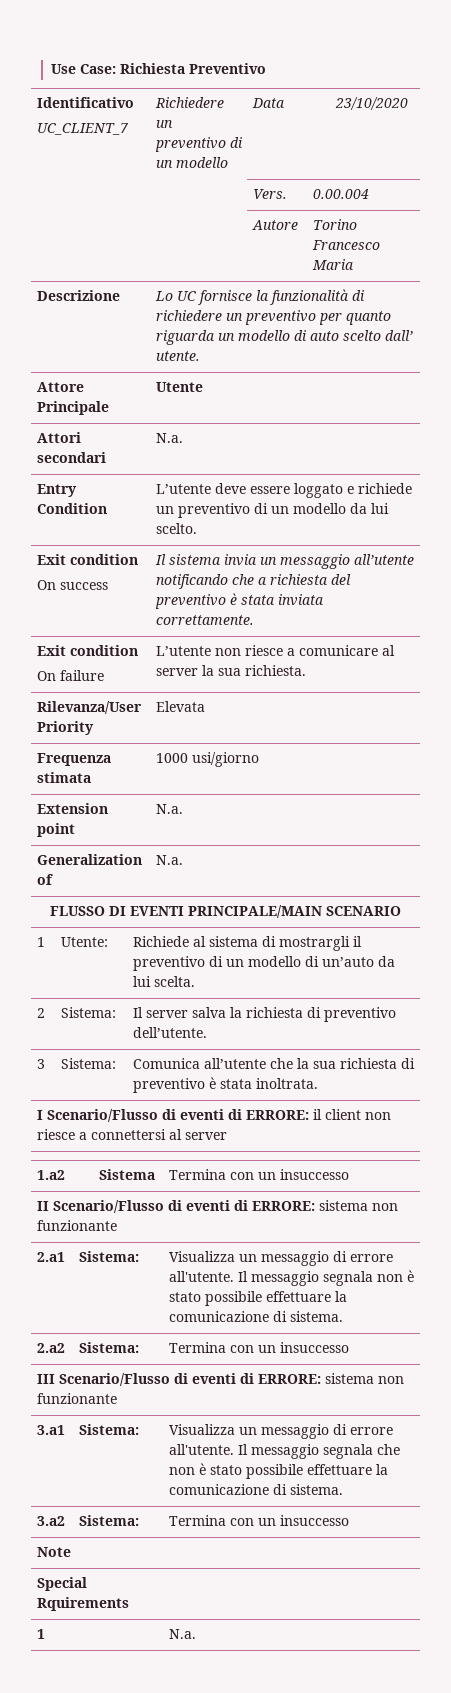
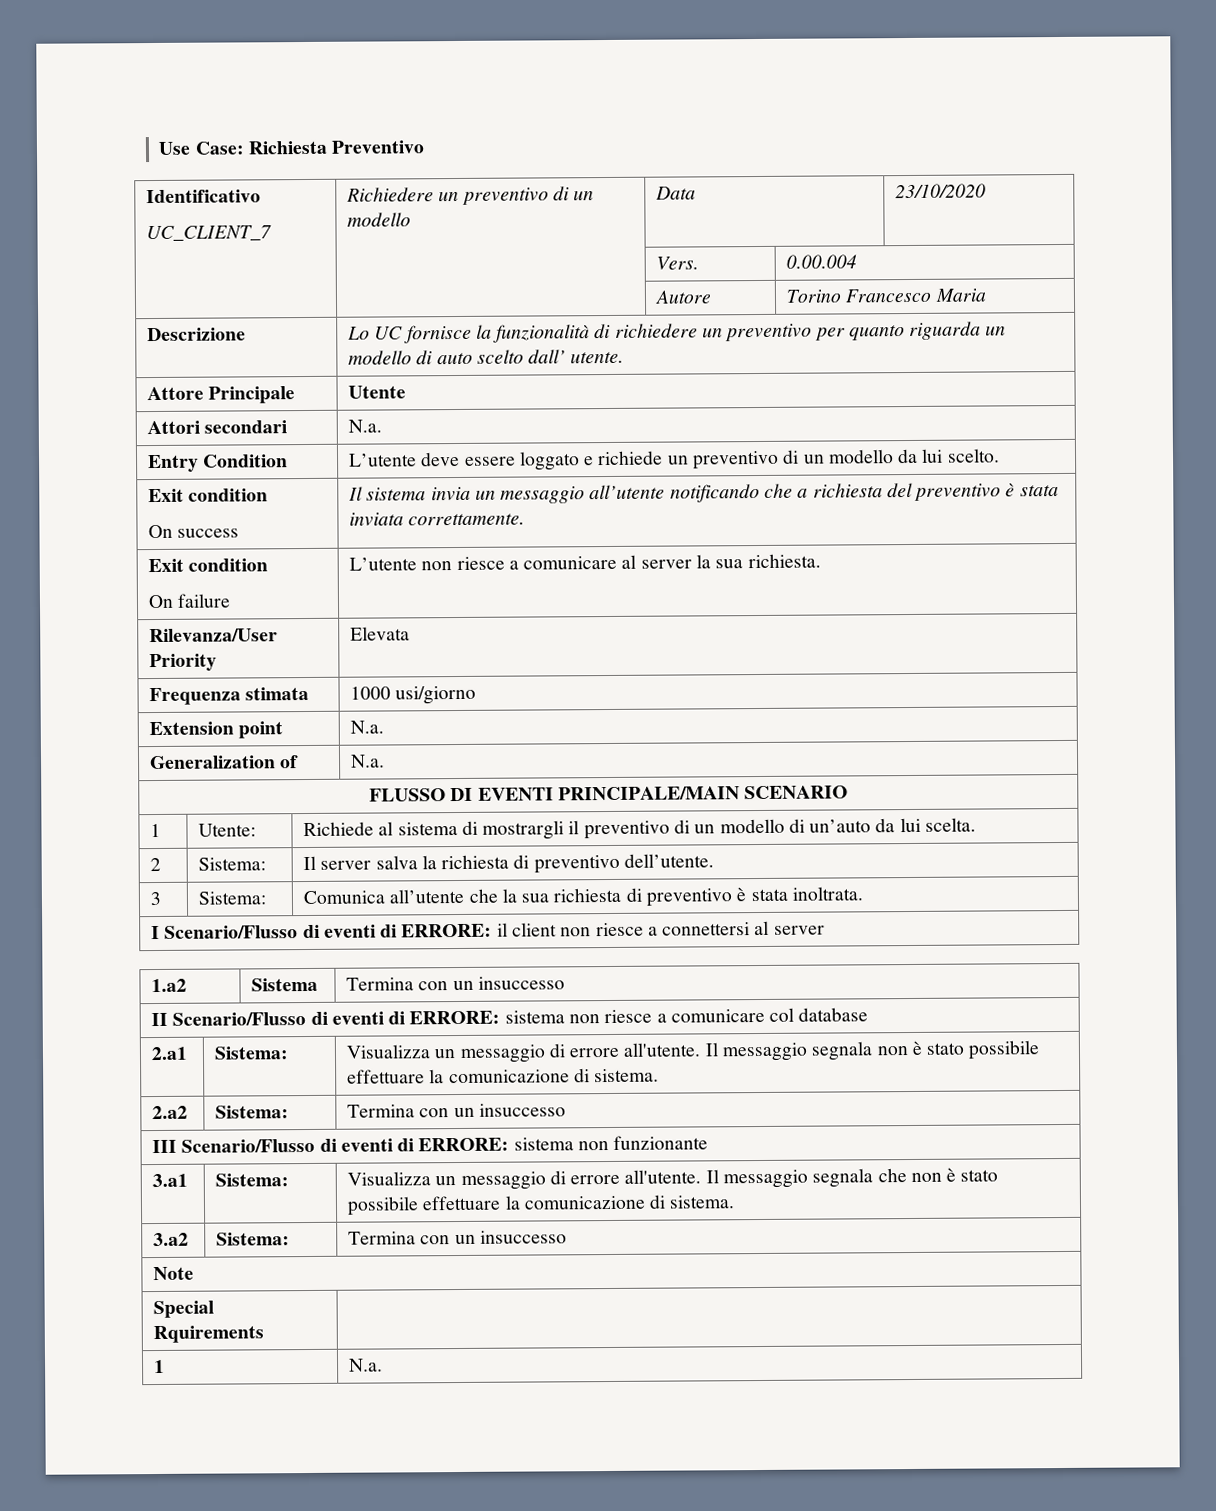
- II Scenario/Flusso di eventi di ERRORE: sistema non funzionante
+ II Scenario/Flusso di eventi di ERRORE: sistema non riesce a comunicare col database

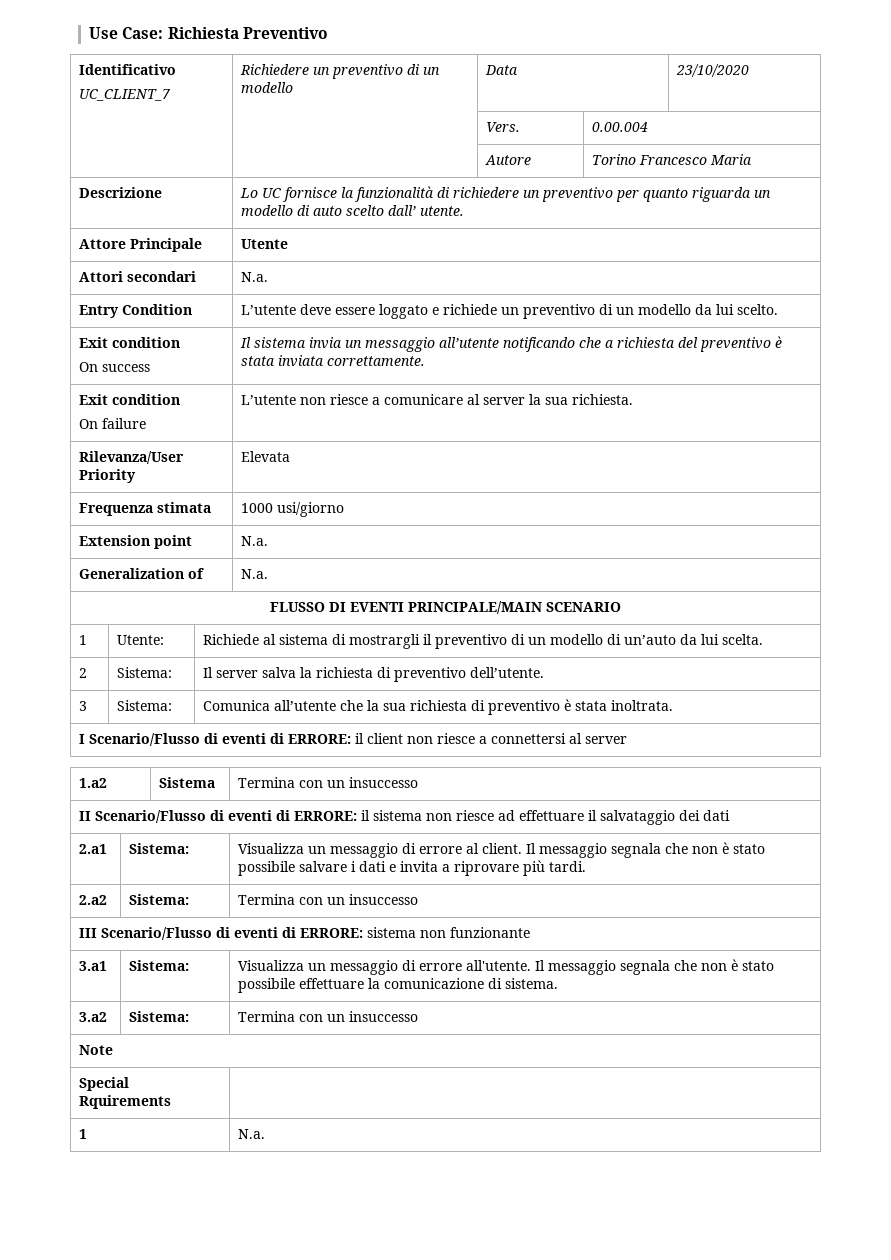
- II Scenario/Flusso di eventi di ERRORE: sistema non riesce a comunicare col database
+ II Scenario/Flusso di eventi di ERRORE: il sistema non riesce ad effettuare il salvataggio dei dati
- 2.a1 | Sistema: | Visualizza un messaggio di errore all'utente. Il messaggio segnala non è stato possibile effettuare la comunicazione di sistema.
+ 2.a1 | Sistema: | Visualizza un messaggio di errore al client. Il messaggio segnala che non è stato possibile salvare i dati e invita a riprovare più tardi.

